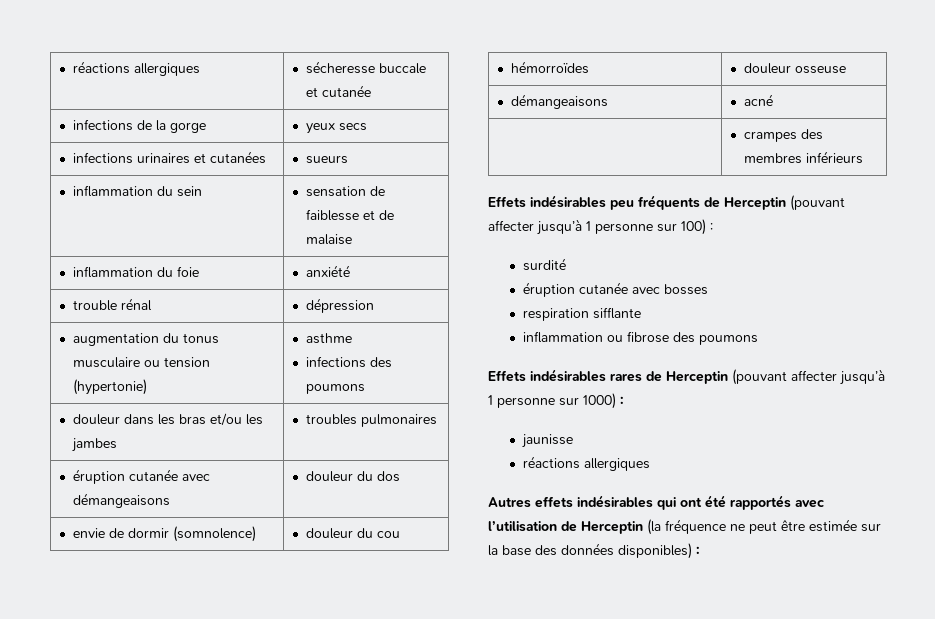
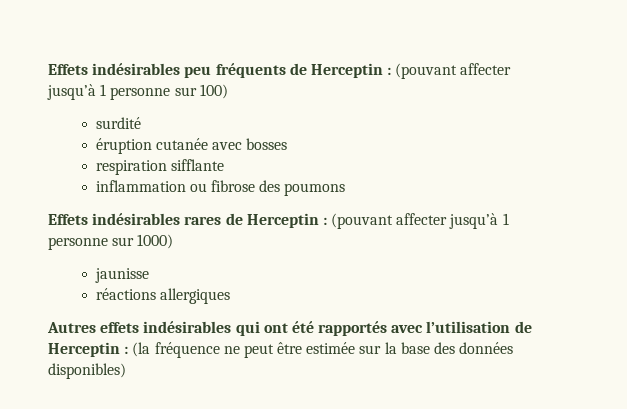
- réactions allergiques | sécheresse buccale et cutanée
- infections de la gorge | yeux secs
- infections urinaires et cutanées | sueurs
- inflammation du sein | sensation de faiblesse et de malaise
- inflammation du foie | anxiété
- trouble rénal | dépression
- augmentation du tonus musculaire ou tension (hypertonie) | asthme
- infections des poumons
- douleur dans les bras et/ou les jambes | troubles pulmonaires
- éruption cutanée avec démangeaisons | douleur du dos
- envie de dormir (somnolence) | douleur du cou
- hémorroïdes | douleur osseuse
- démangeaisons | acné
- | crampes des membres inférieurs
- Effets indésirables peu fréquents de Herceptin (pouvant affecter jusqu’à 1 personne sur 100) :
+ Effets indésirables peu fréquents de Herceptin : (pouvant affecter jusqu’à 1 personne sur 100)
- Effets indésirables rares de Herceptin (pouvant affecter jusqu’à 1 personne sur 1000) :
+ Effets indésirables rares de Herceptin : (pouvant affecter jusqu’à 1 personne sur 1000)
- Autres effets indésirables qui ont été rapportés avec l’utilisation de Herceptin (la fréquence ne peut être estimée sur la base des données disponibles) :
+ Autres effets indésirables qui ont été rapportés avec l’utilisation de Herceptin : (la fréquence ne peut être estimée sur la base des données disponibles)

